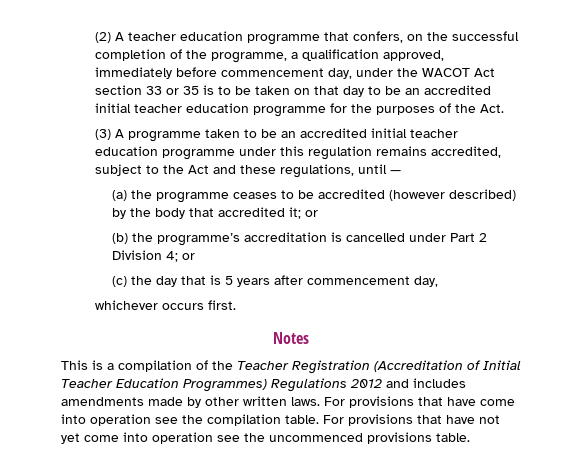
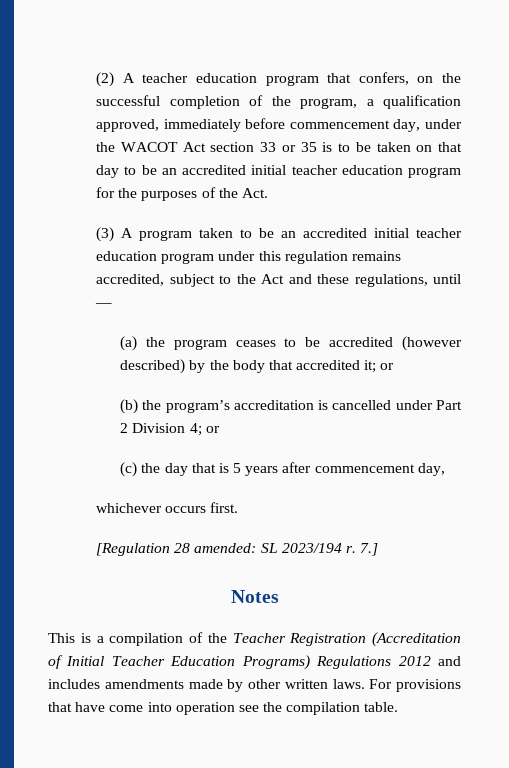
- (2) A teacher education programme that confers, on the successful completion of the programme, a qualification approved, immediately before commencement day, under the WACOT Act section 33 or 35 is to be taken on that day to be an accredited initial teacher education programme for the purposes of the Act.
+ (2) A teacher education program that confers, on the successful completion of the program, a qualification approved, immediately before commencement day, under the WACOT Act section 33 or 35 is to be taken on that day to be an accredited initial teacher education program for the purposes of the Act.
- (3) A programme taken to be an accredited initial teacher education programme under this regulation remains accredited, subject to the Act and these regulations, until —
+ (3) A program taken to be an accredited initial teacher education program under this regulation remains accredited, subject to the Act and these regulations, until —
- (a) the programme ceases to be accredited (however described) by the body that accredited it; or
+ (a) the program ceases to be accredited (however described) by the body that accredited it; or
- (b) the programme’s accreditation is cancelled under Part 2 Division 4; or
+ (b) the program’s accreditation is cancelled under Part 2 Division 4; or
+ [Regulation 28 amended: SL 2023/194 r. 7.]
- This is a compilation of the Teacher Registration (Accreditation of Initial Teacher Education Programmes) Regulations 2012 and includes amendments made by other written laws.
+ This is a compilation of the Teacher Registration (Accreditation of Initial Teacher Education Programs) Regulations 2012 and includes amendments made by other written laws.
- For provisions that have not yet come into operation see the uncommenced provisions table.

